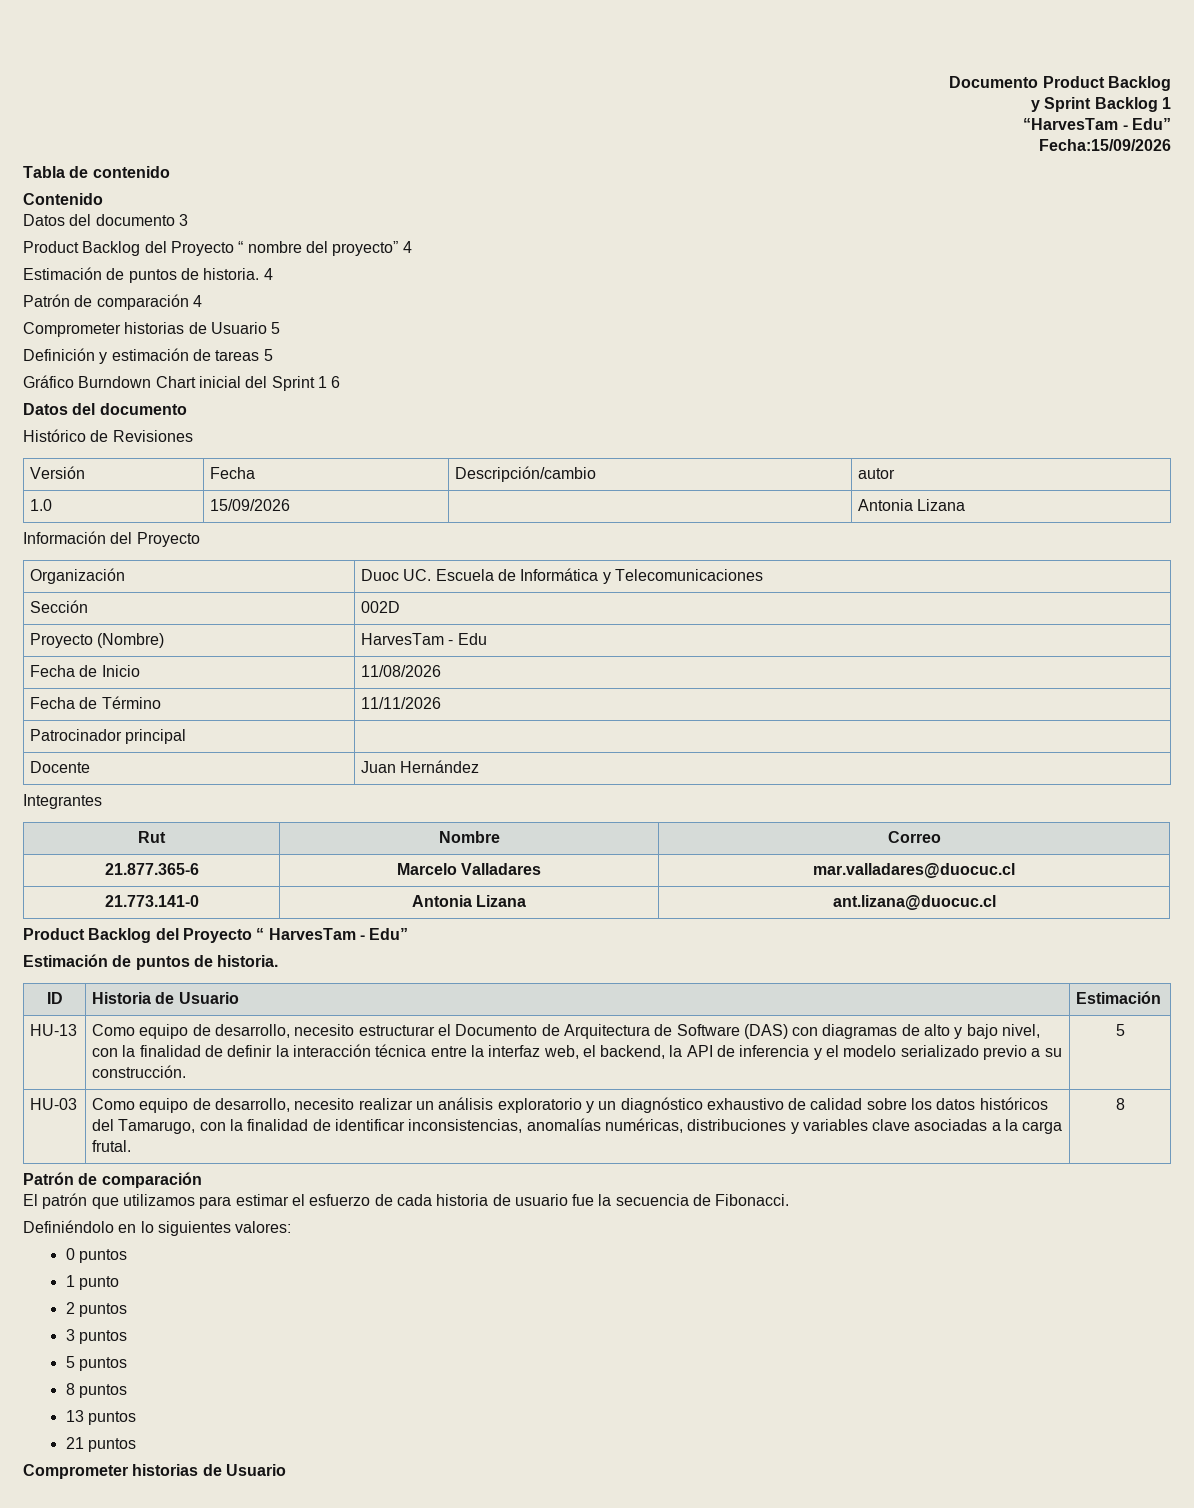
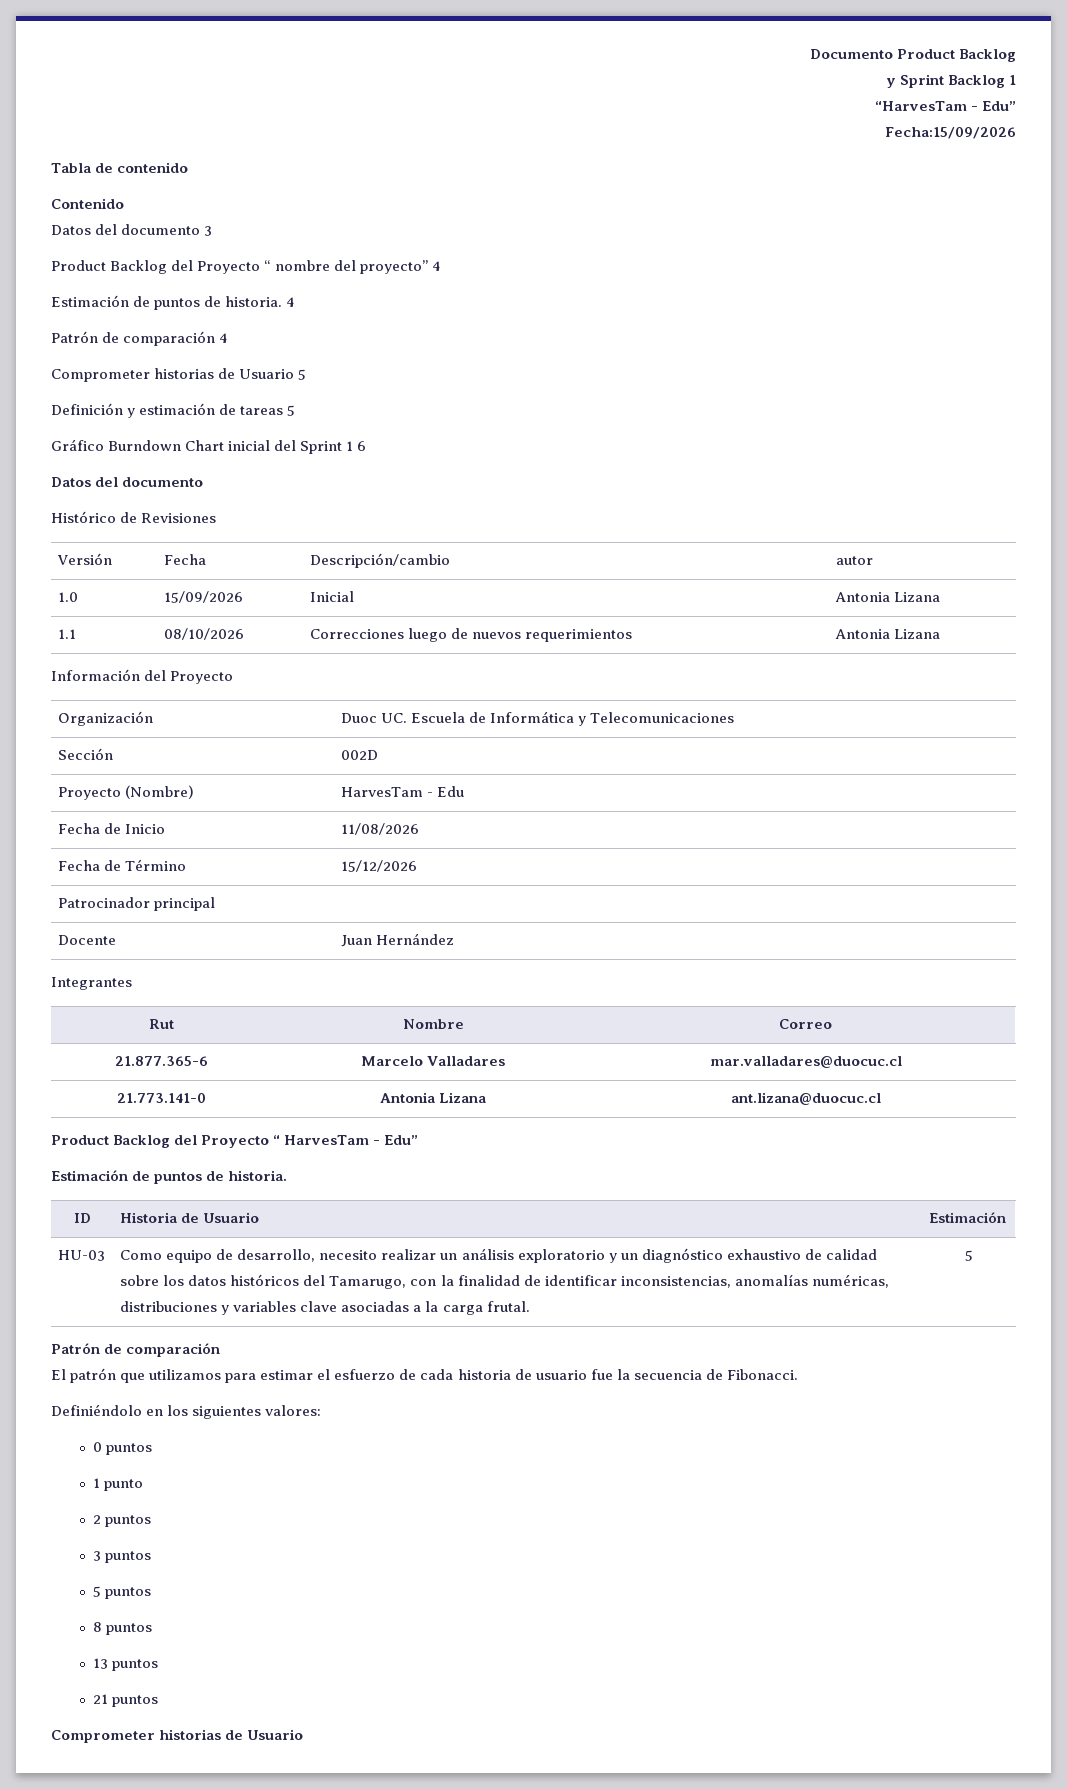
- 1.0 | 15/09/2026 | | Antonia Lizana
+ 1.0 | 15/09/2026 | Inicial | Antonia Lizana
+ 1.1 | 08/10/2026 | Correcciones luego de nuevos requerimientos | Antonia Lizana
- Fecha de Término | 11/11/2026
+ Fecha de Término | 15/12/2026
- HU-13 | Como equipo de desarrollo, necesito estructurar el Documento de Arquitectura de Software (DAS) con diagramas de alto y bajo nivel, con la finalidad de definir la interacción técnica entre la interfaz web, el backend, la API de inferencia y el modelo serializado previo a su construcción. | 5
- HU-03 | Como equipo de desarrollo, necesito realizar un análisis exploratorio y un diagnóstico exhaustivo de calidad sobre los datos históricos del Tamarugo, con la finalidad de identificar inconsistencias, anomalías numéricas, distribuciones y variables clave asociadas a la carga frutal. | 8
+ HU-03 | Como equipo de desarrollo, necesito realizar un análisis exploratorio y un diagnóstico exhaustivo de calidad sobre los datos históricos del Tamarugo, con la finalidad de identificar inconsistencias, anomalías numéricas, distribuciones y variables clave asociadas a la carga frutal. | 5
- Definiéndolo en lo siguientes valores:
+ Definiéndolo en los siguientes valores:

